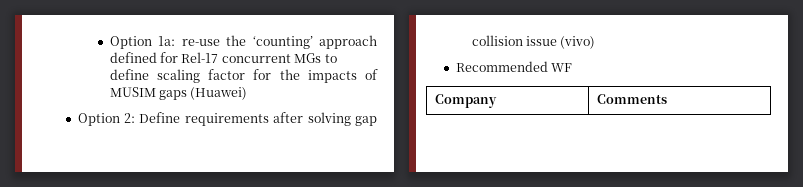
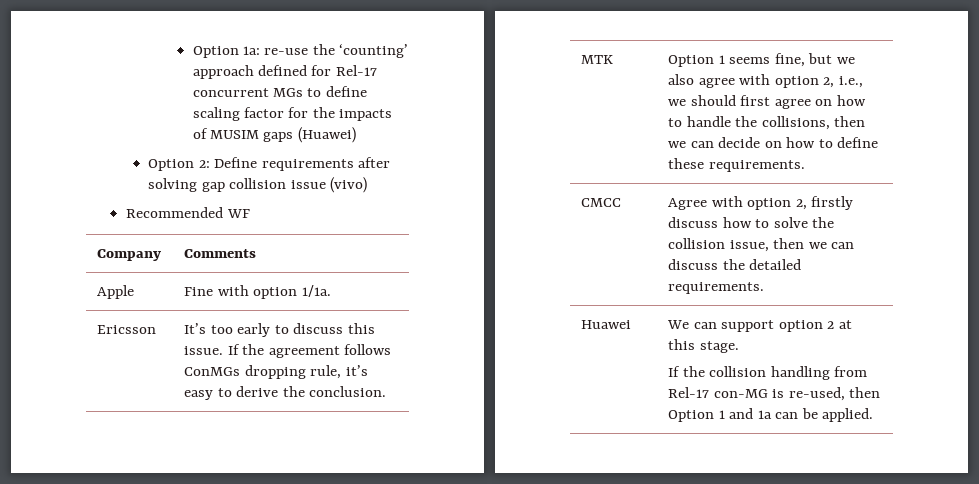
+ Apple | Fine with option 1/1a.
+ Ericsson | It’s too early to discuss this issue. If the agreement follows ConMGs dropping rule, it’s easy to derive the conclusion.
+ MTK | Option 1 seems fine, but we also agree with option 2, i.e., we should first agree on how to handle the collisions, then we can decide on how to define these requirements.
+ CMCC | Agree with option 2, firstly discuss how to solve the collision issue, then we can discuss the detailed requirements.
+ Huawei | We can support option 2 at this stage.
+ If the collision handling from Rel-17 con-MG is re-used, then Option 1 and 1a can be applied.

